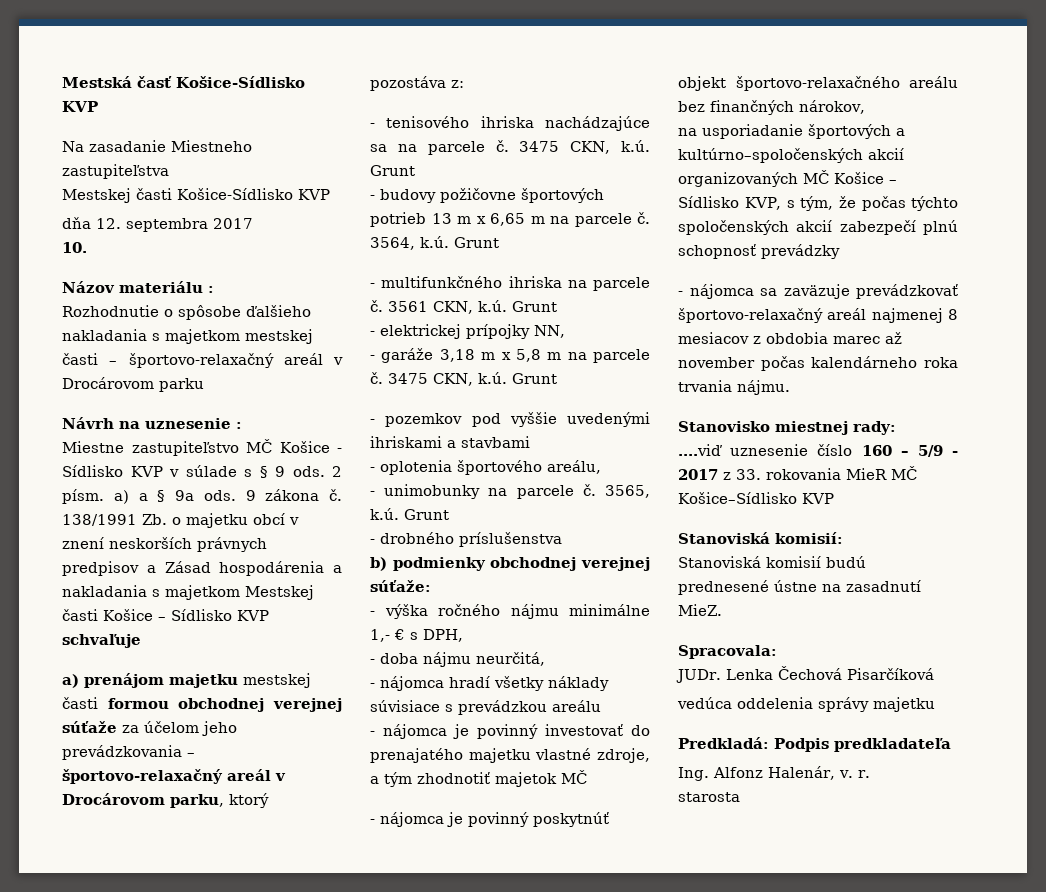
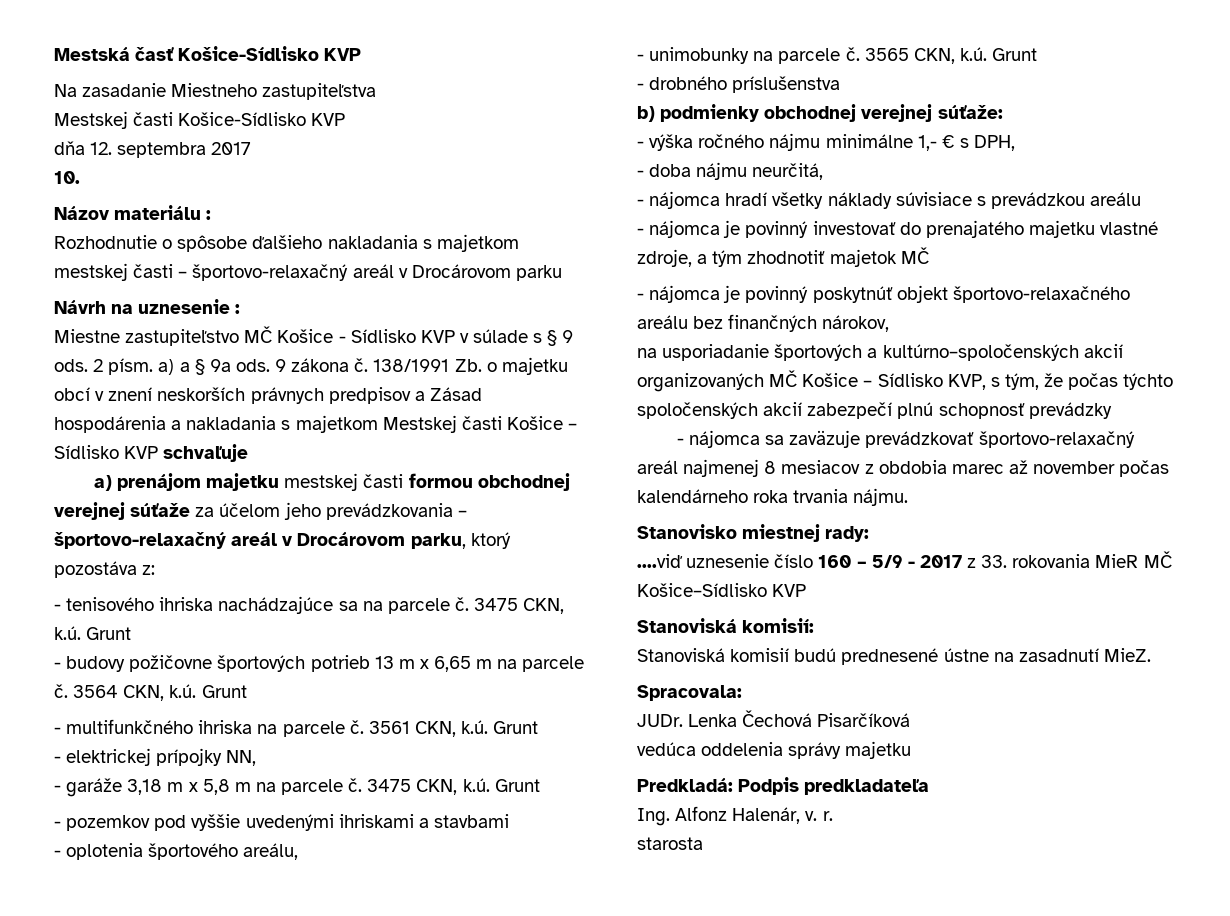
- 3564, k.ú. Grunt
+ 3564 CKN, k.ú. Grunt
- 3565, k.ú. Grunt
+ 3565 CKN, k.ú. Grunt

